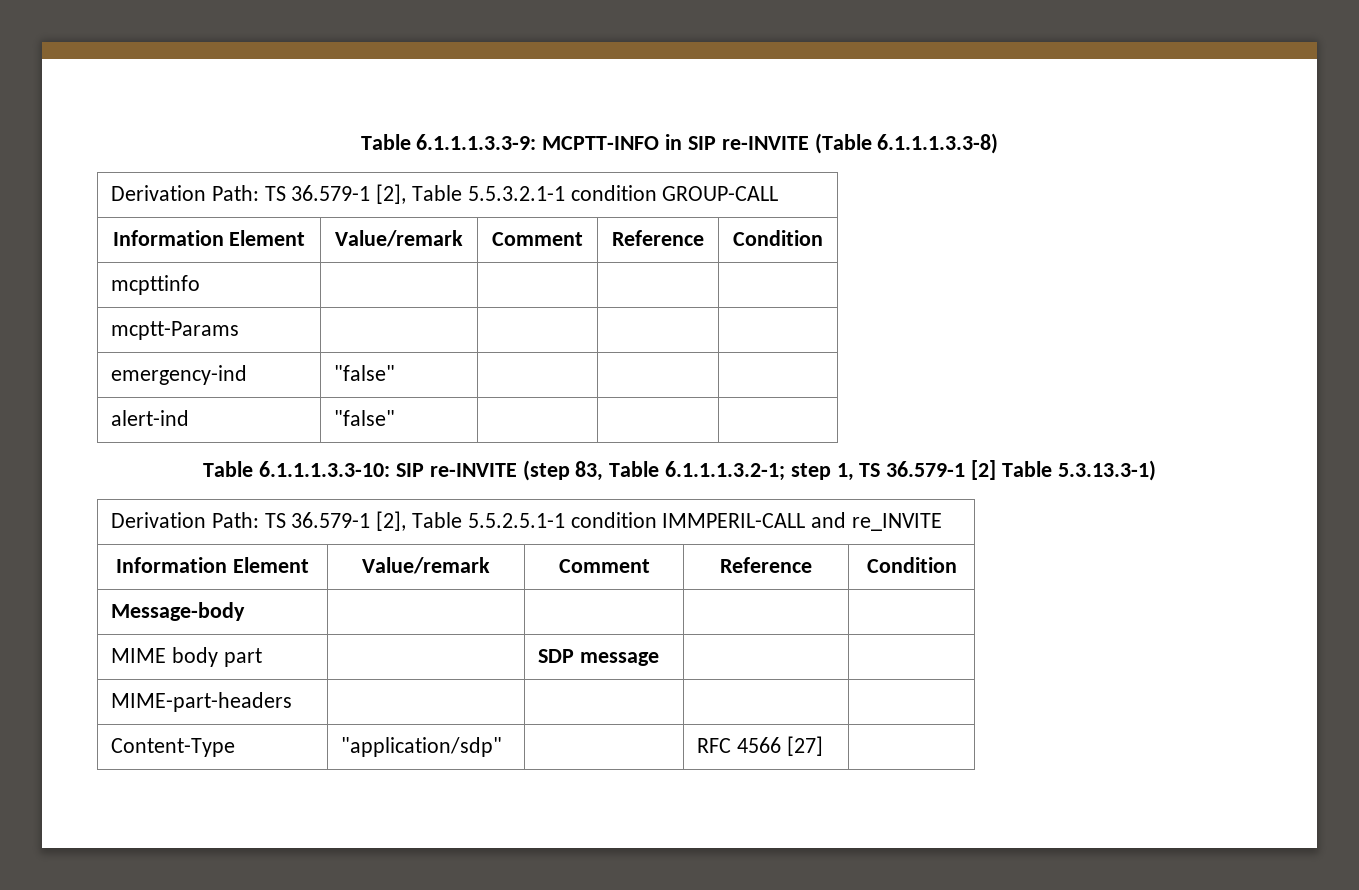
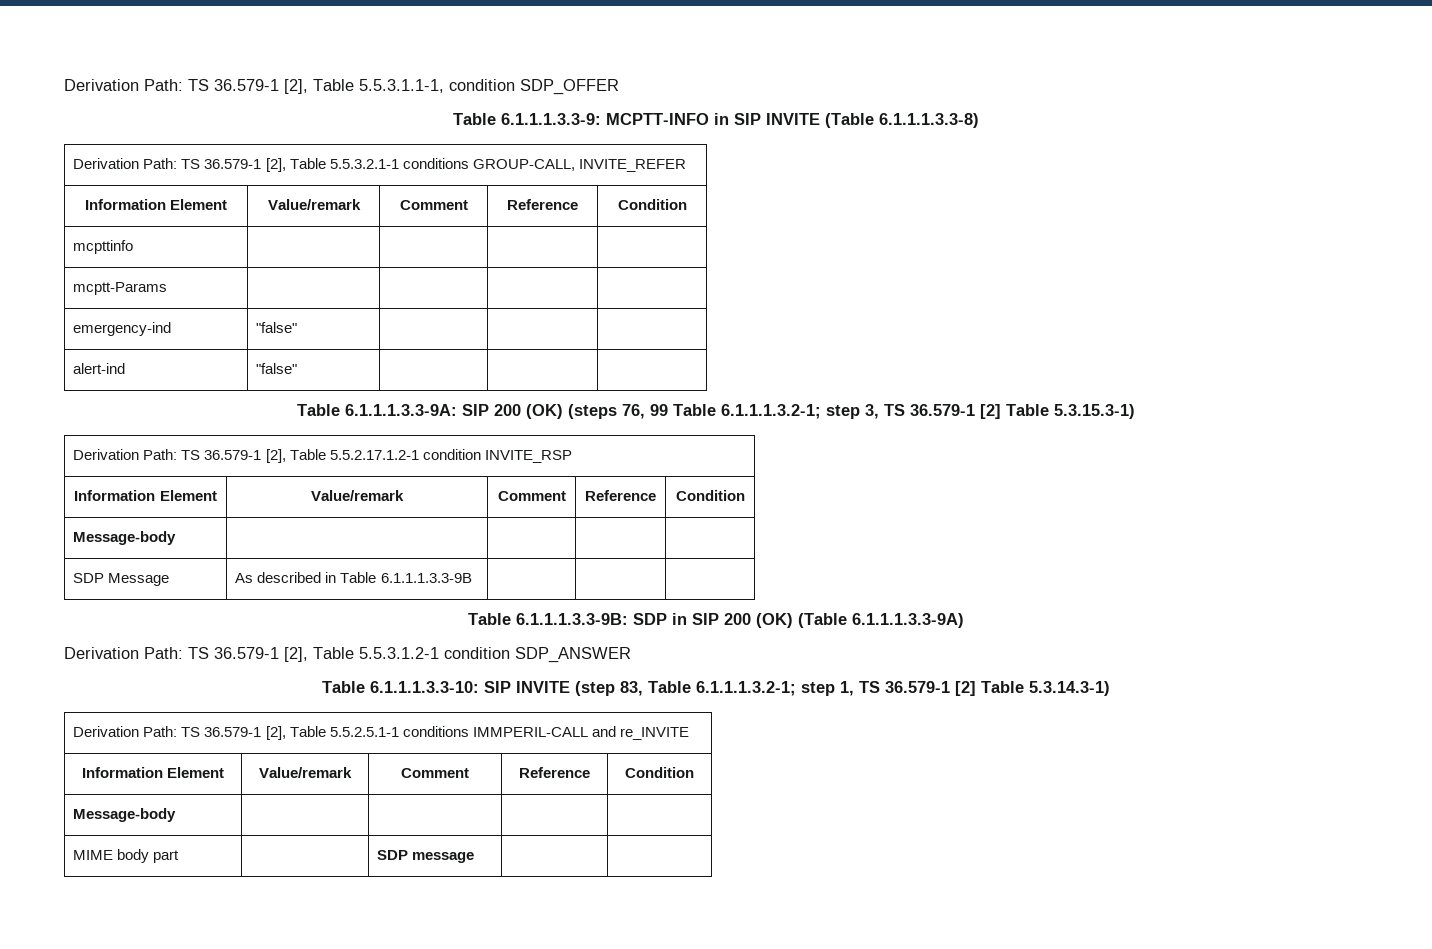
+ Derivation Path: TS 36.579-1 [2], Table 5.5.3.1.1-1, condition SDP_OFFER
- Table 6.1.1.1.3.3-9: MCPTT-INFO in SIP re-INVITE (Table 6.1.1.1.3.3-8)
+ Table 6.1.1.1.3.3-9: MCPTT-INFO in SIP INVITE (Table 6.1.1.1.3.3-8)
- Derivation Path: TS 36.579-1 [2], Table 5.5.3.2.1-1 condition GROUP-CALL
+ Derivation Path: TS 36.579-1 [2], Table 5.5.3.2.1-1 conditions GROUP-CALL, INVITE_REFER
+ Table 6.1.1.1.3.3-9A: SIP 200 (OK) (steps 76, 99 Table 6.1.1.1.3.2-1; step 3, TS 36.579-1 [2] Table 5.3.15.3-1)
+ Derivation Path: TS 36.579-1 [2], Table 5.5.2.17.1.2-1 condition INVITE_RSP
+ Information Element | Value/remark | Comment | Reference | Condition
+ Message-body | | | |
+ SDP Message | As described in Table 6.1.1.1.3.3-9B | | |
+ Table 6.1.1.1.3.3-9B: SDP in SIP 200 (OK) (Table 6.1.1.1.3.3-9A)
+ Derivation Path: TS 36.579-1 [2], Table 5.5.3.1.2-1 condition SDP_ANSWER
- Table 6.1.1.1.3.3-10: SIP re-INVITE (step 83, Table 6.1.1.1.3.2-1; step 1, TS 36.579-1 [2] Table 5.3.13.3-1)
+ Table 6.1.1.1.3.3-10: SIP INVITE (step 83, Table 6.1.1.1.3.2-1; step 1, TS 36.579-1 [2] Table 5.3.14.3-1)
- Derivation Path: TS 36.579-1 [2], Table 5.5.2.5.1-1 condition IMMPERIL-CALL and re_INVITE
+ Derivation Path: TS 36.579-1 [2], Table 5.5.2.5.1-1 conditions IMMPERIL-CALL and re_INVITE
- MIME-part-headers | | | |
- Content-Type | "application/sdp" | | RFC 4566 [27] |

